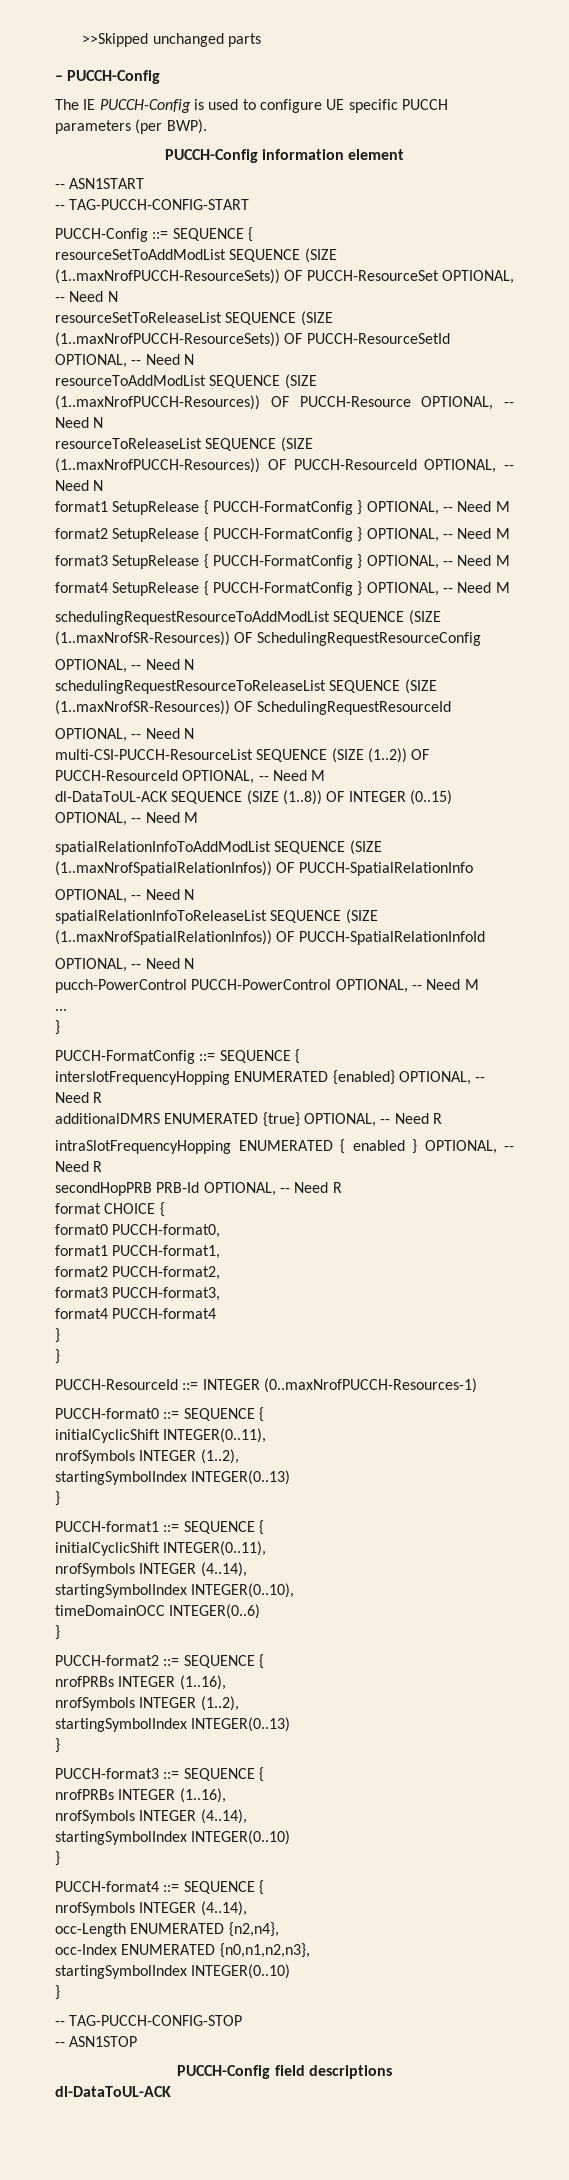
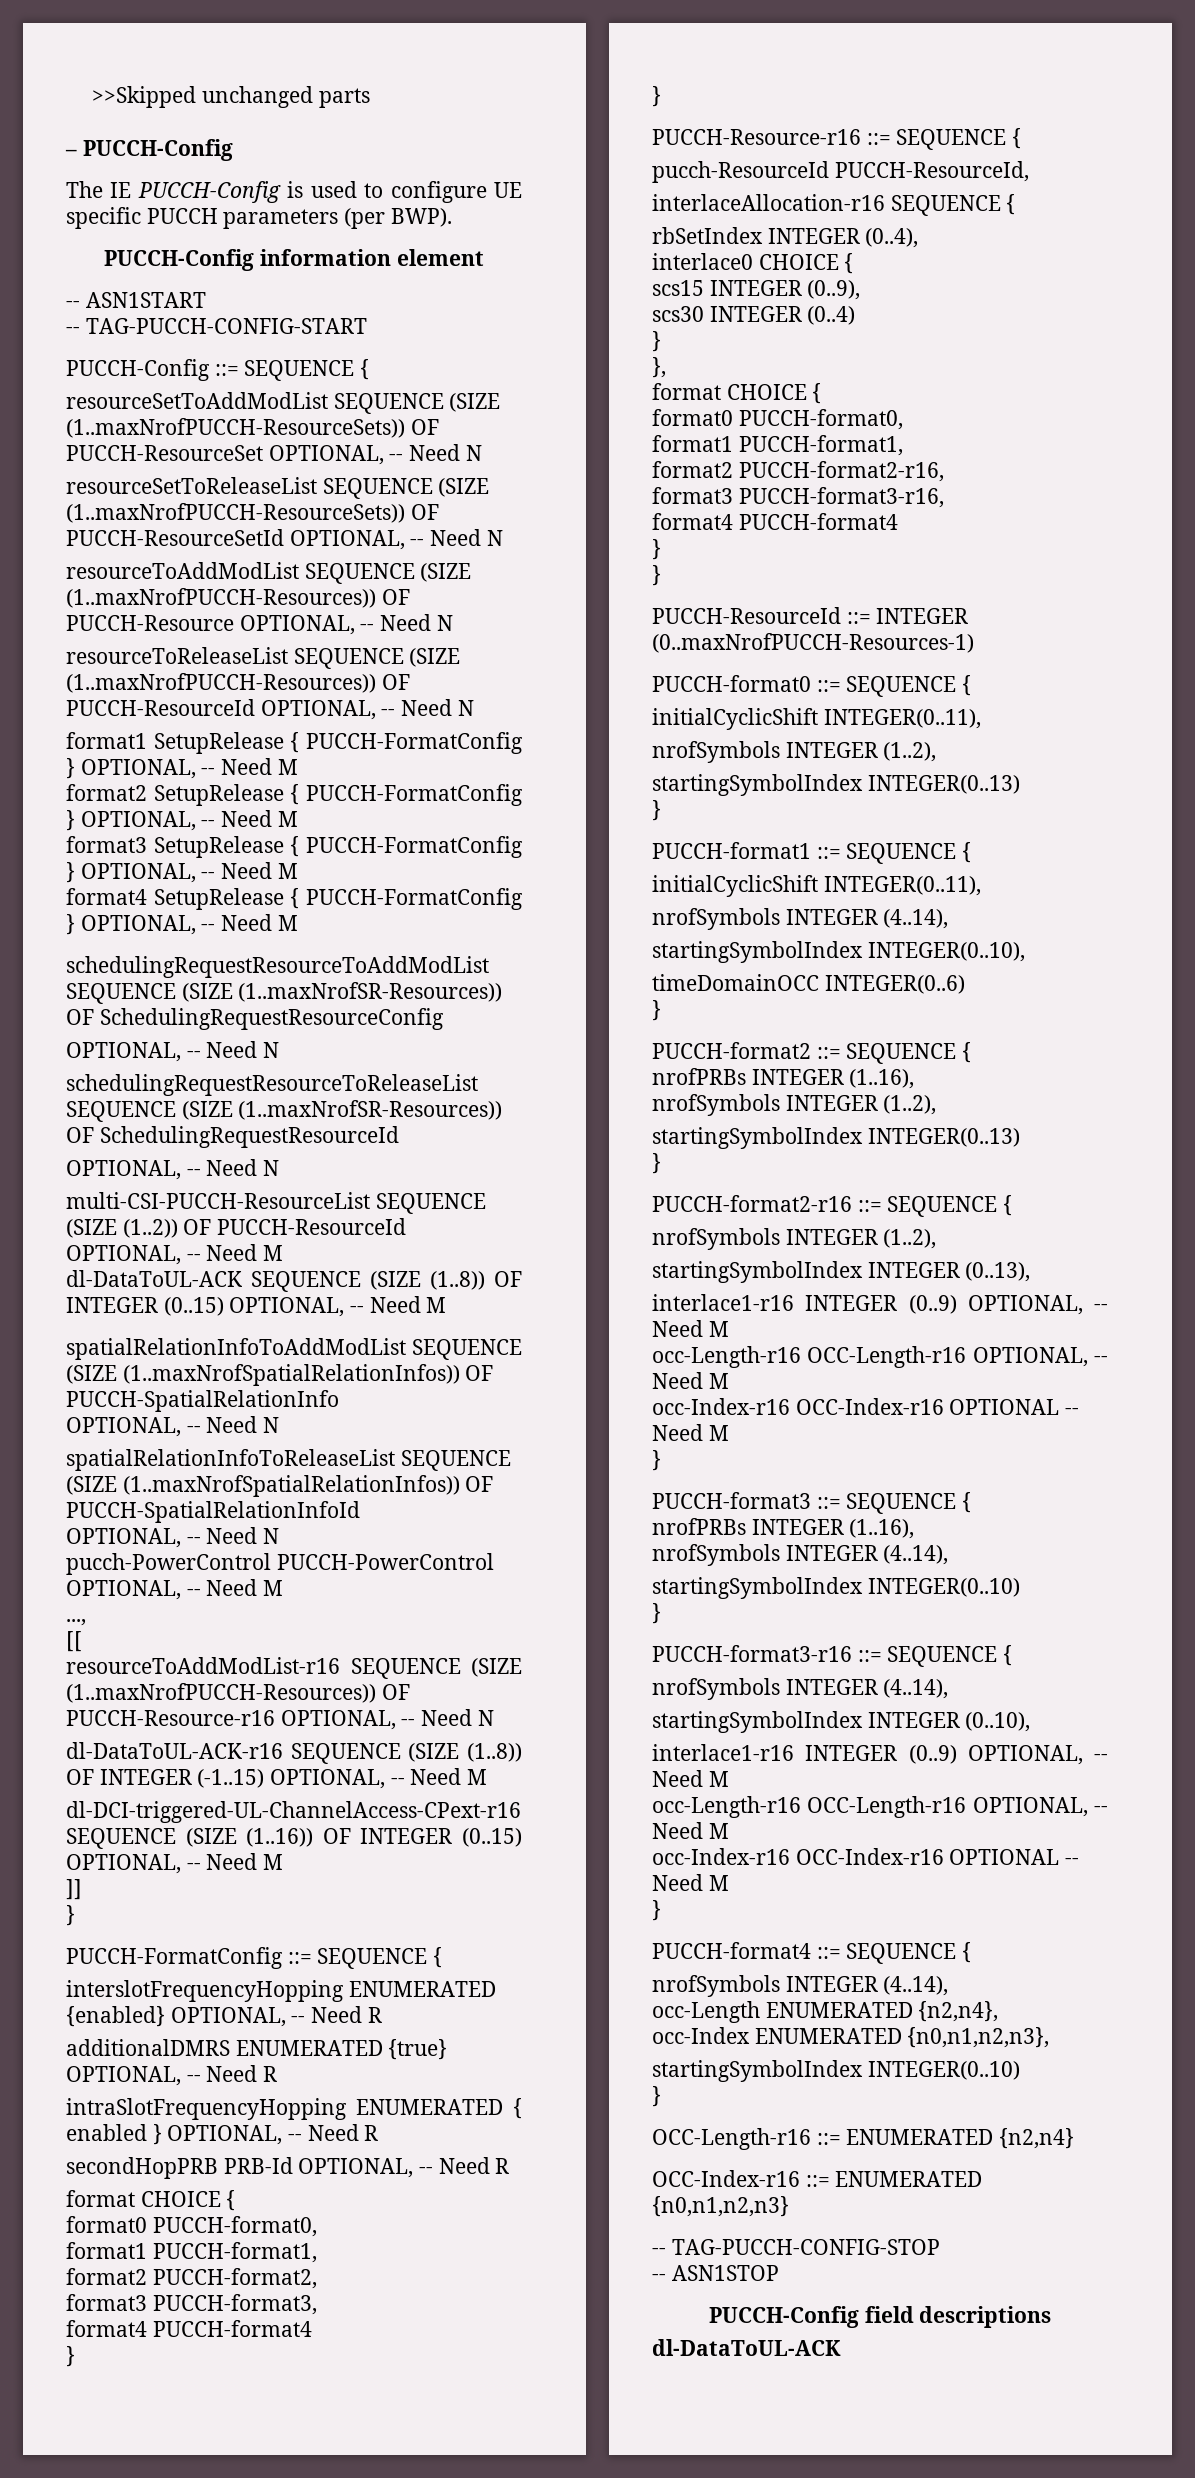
- ...
+ ...,
+ [[
+ resourceToAddModList-r16 SEQUENCE (SIZE (1..maxNrofPUCCH-Resources)) OF PUCCH-Resource-r16 OPTIONAL, -- Need N
+ dl-DataToUL-ACK-r16 SEQUENCE (SIZE (1..8)) OF INTEGER (-1..15) OPTIONAL, -- Need M
+ dl-DCI-triggered-UL-ChannelAccess-CPext-r16 SEQUENCE (SIZE (1..16)) OF INTEGER (0..15) OPTIONAL, -- Need M
+ ]]
+ PUCCH-Resource-r16 ::= SEQUENCE {
+ pucch-ResourceId PUCCH-ResourceId,
+ interlaceAllocation-r16 SEQUENCE {
+ rbSetIndex INTEGER (0..4),
+ interlace0 CHOICE {
+ scs15 INTEGER (0..9),
+ scs30 INTEGER (0..4)
+ }
+ },
+ format CHOICE {
+ format0 PUCCH-format0,
+ format1 PUCCH-format1,
+ format2 PUCCH-format2-r16,
+ format3 PUCCH-format3-r16,
+ format4 PUCCH-format4
+ }
+ }
+ PUCCH-format2-r16 ::= SEQUENCE {
+ nrofSymbols INTEGER (1..2),
+ startingSymbolIndex INTEGER (0..13),
+ interlace1-r16 INTEGER (0..9) OPTIONAL, -- Need M
+ occ-Length-r16 OCC-Length-r16 OPTIONAL, -- Need M
+ occ-Index-r16 OCC-Index-r16 OPTIONAL -- Need M
+ }
+ PUCCH-format3-r16 ::= SEQUENCE {
+ nrofSymbols INTEGER (4..14),
+ startingSymbolIndex INTEGER (0..10),
+ interlace1-r16 INTEGER (0..9) OPTIONAL, -- Need M
+ occ-Length-r16 OCC-Length-r16 OPTIONAL, -- Need M
+ occ-Index-r16 OCC-Index-r16 OPTIONAL -- Need M
+ }
+ OCC-Length-r16 ::= ENUMERATED {n2,n4}
+ OCC-Index-r16 ::= ENUMERATED {n0,n1,n2,n3}

